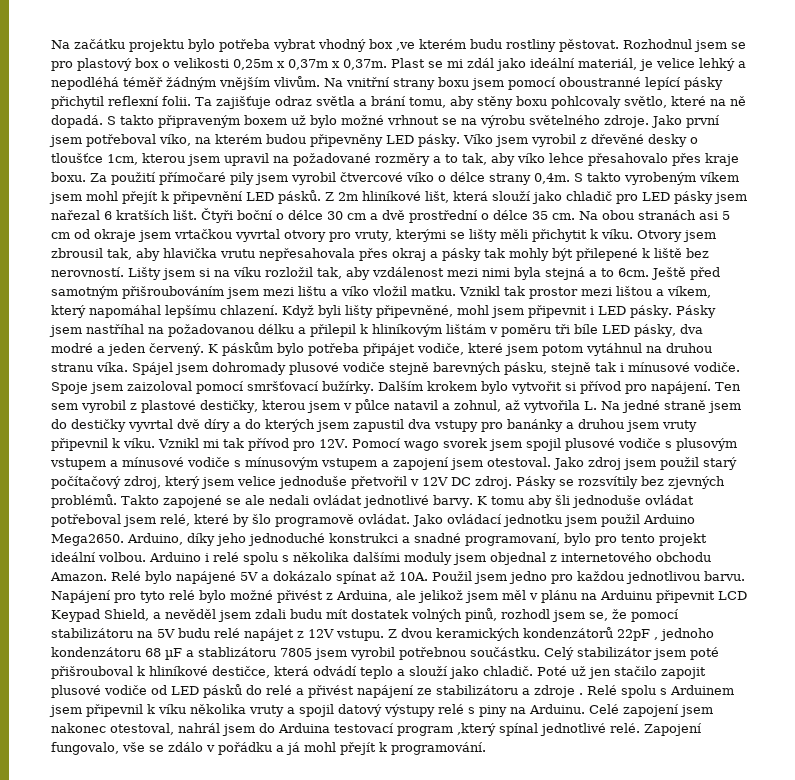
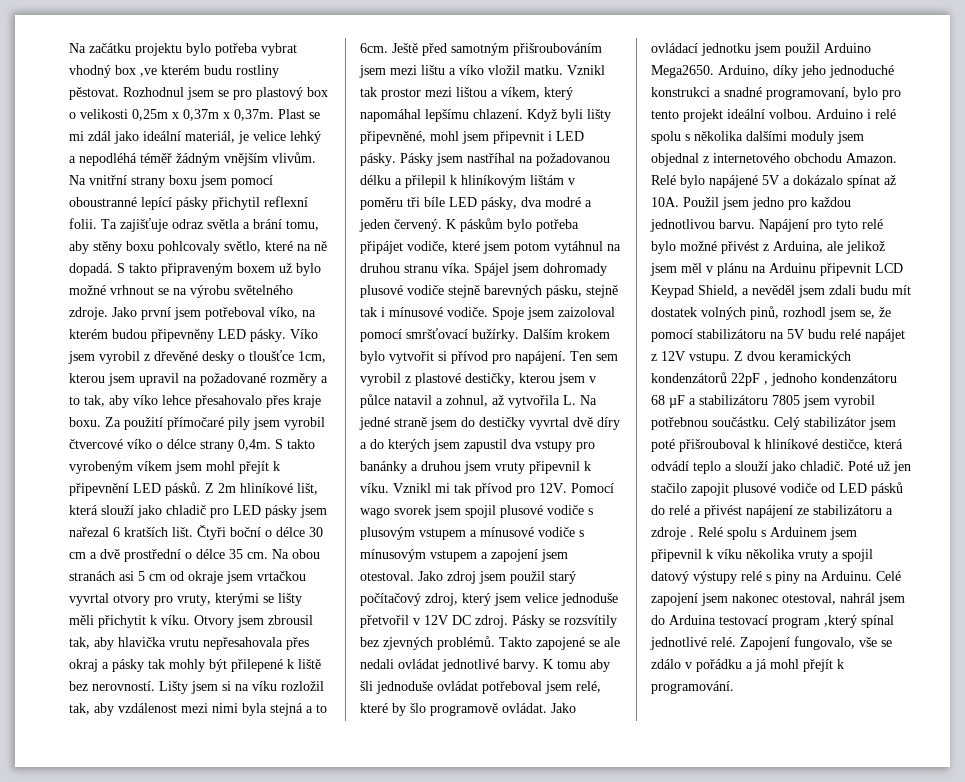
- Z dvou keramických kondenzátorů 22pF , jednoho kondenzátoru 68 µF a stablizátoru 7805 jsem vyrobil potřebnou součástku.
+ Z dvou keramických kondenzátorů 22pF , jednoho kondenzátoru 68 µF a stabilizátoru 7805 jsem vyrobil potřebnou součástku.

